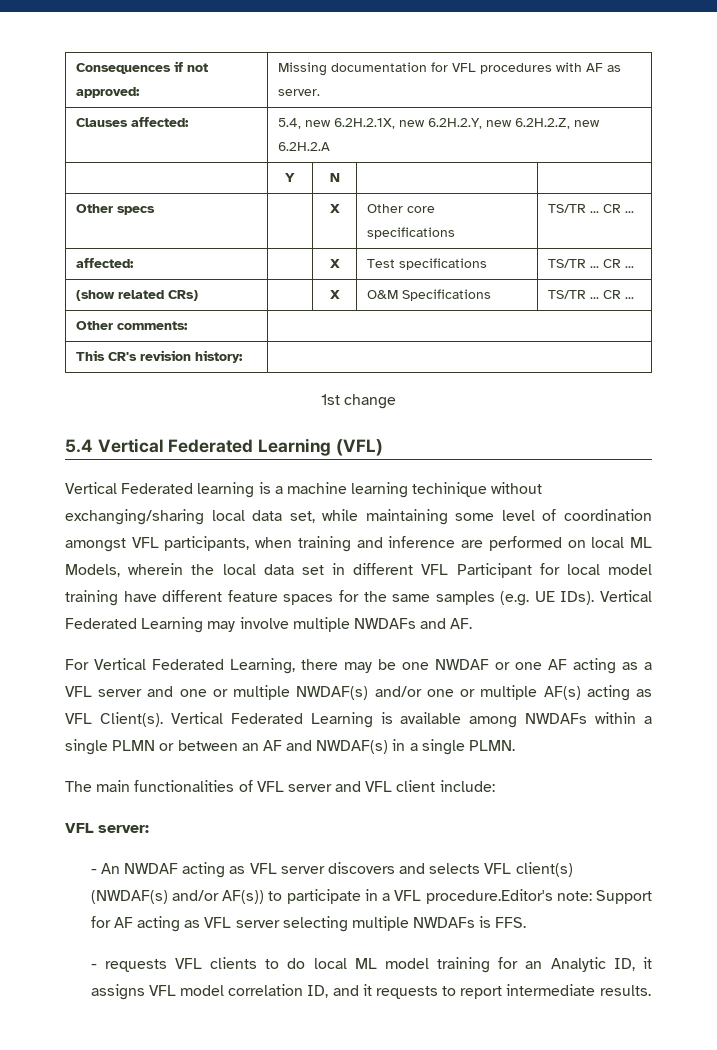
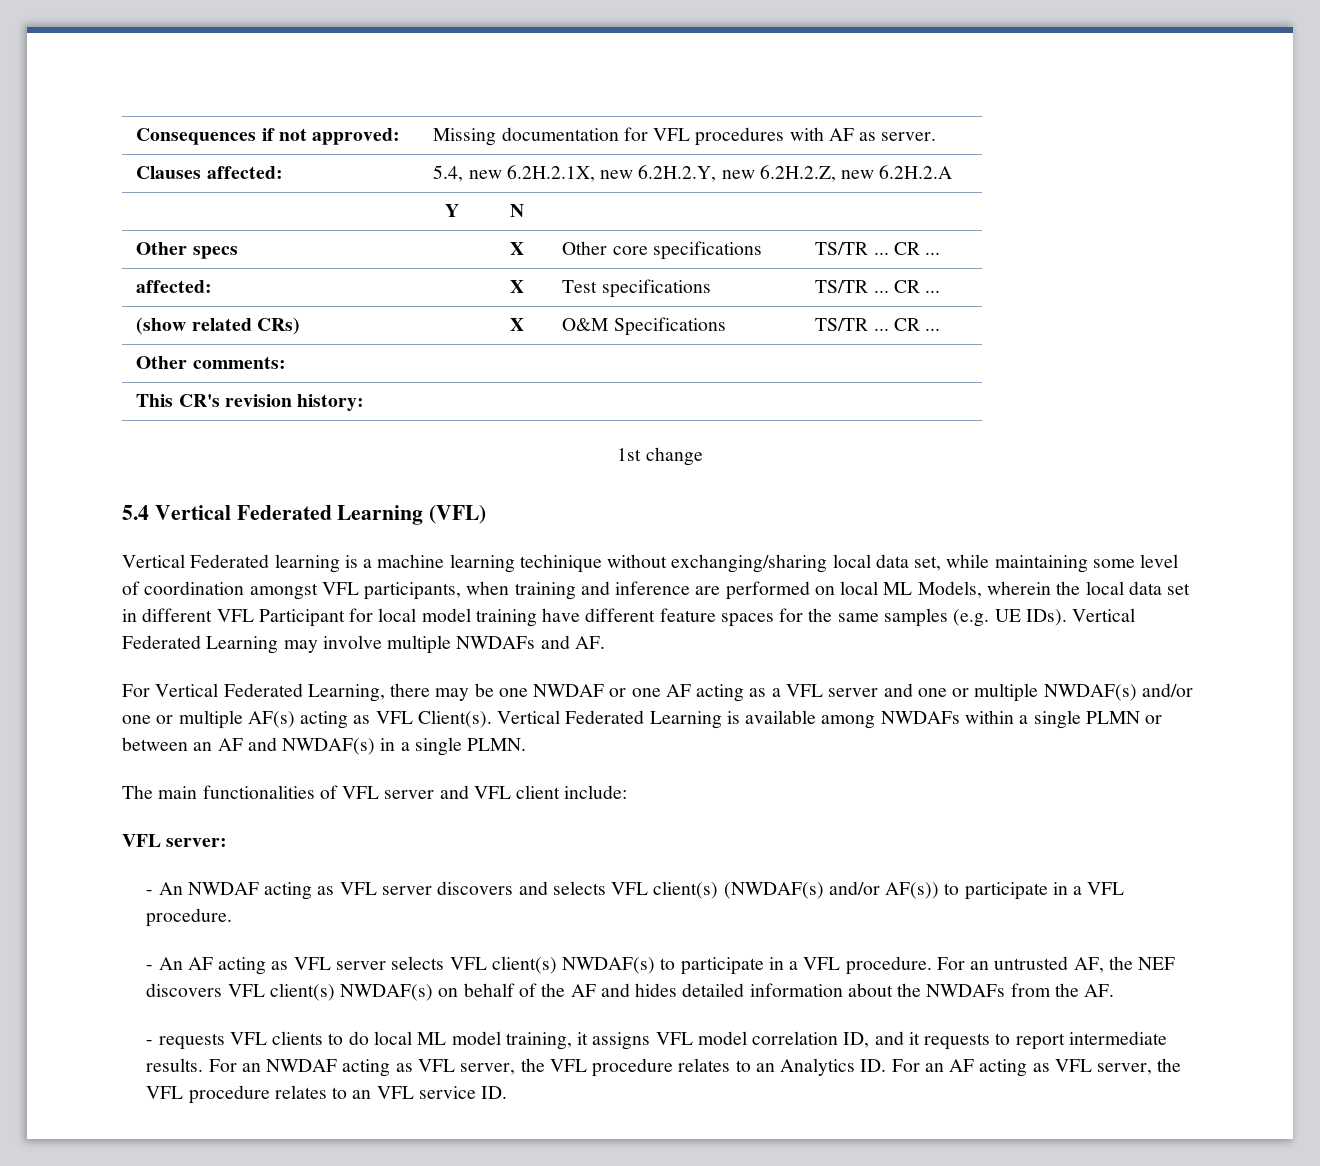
- - An NWDAF acting as VFL server discovers and selects VFL client(s) (NWDAF(s) and/or AF(s)) to participate in a VFL procedure.Editor's note: Support for AF acting as VFL server selecting multiple NWDAFs is FFS.
+ - An NWDAF acting as VFL server discovers and selects VFL client(s) (NWDAF(s) and/or AF(s)) to participate in a VFL procedure.
+ - An AF acting as VFL server selects VFL client(s) NWDAF(s) to participate in a VFL procedure. For an untrusted AF, the NEF discovers VFL client(s) NWDAF(s) on behalf of the AF and hides detailed information about the NWDAFs from the AF.
- - requests VFL clients to do local ML model training for an Analytic ID, it assigns VFL model correlation ID, and it requests to report intermediate results.
+ - requests VFL clients to do local ML model training, it assigns VFL model correlation ID, and it requests to report intermediate results.
+ For an NWDAF acting as VFL server, the VFL procedure relates to an Analytics ID. For an AF acting as VFL server, the VFL procedure relates to an VFL service ID.

